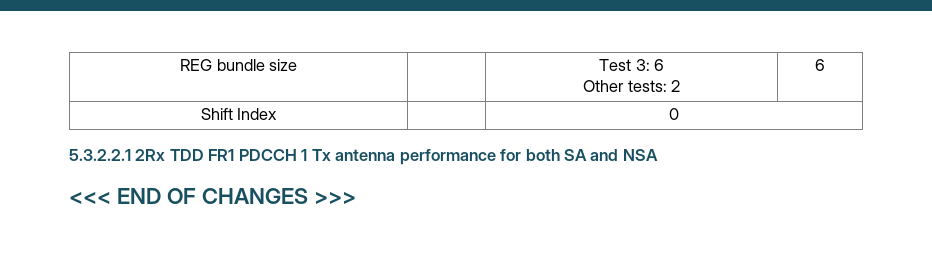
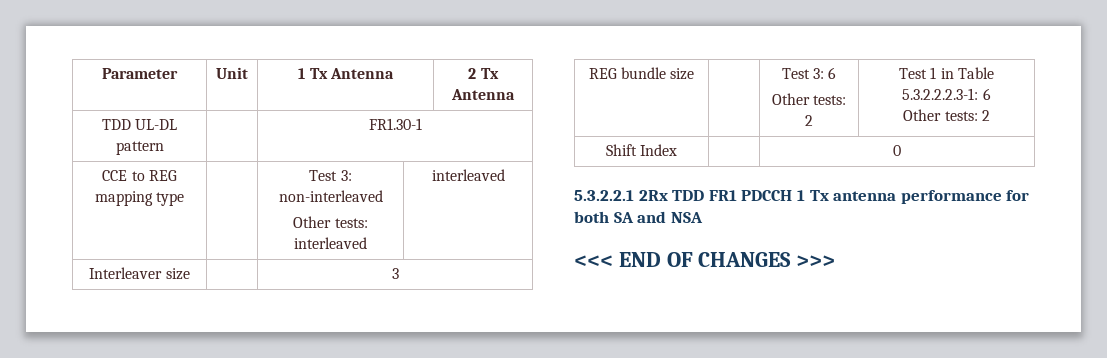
+ Parameter | Unit | 1 Tx Antenna | 2 Tx Antenna
+ TDD UL-DL pattern | | FR1.30-1
+ CCE to REG mapping type | | Test 3: non-interleaved
+ Other tests: interleaved | interleaved
+ Interleaver size | | 3
  REG bundle size | | Test 3: 6
- Other tests: 2 | 6
+ Other tests: 2 | Test 1 in Table 5.3.2.2.2.3-1: 6
+ Other tests: 2

